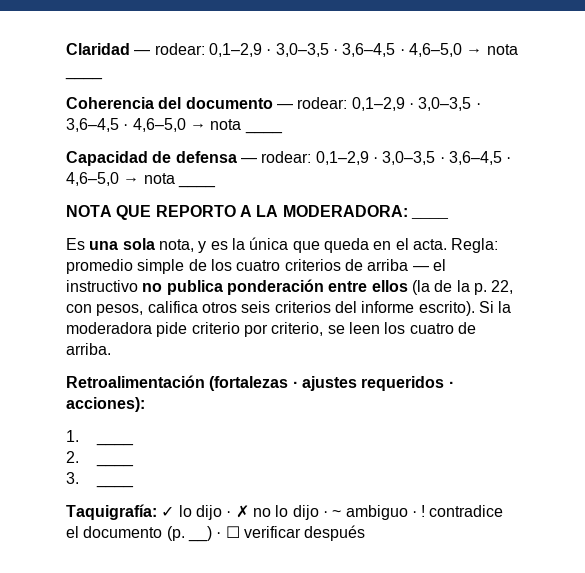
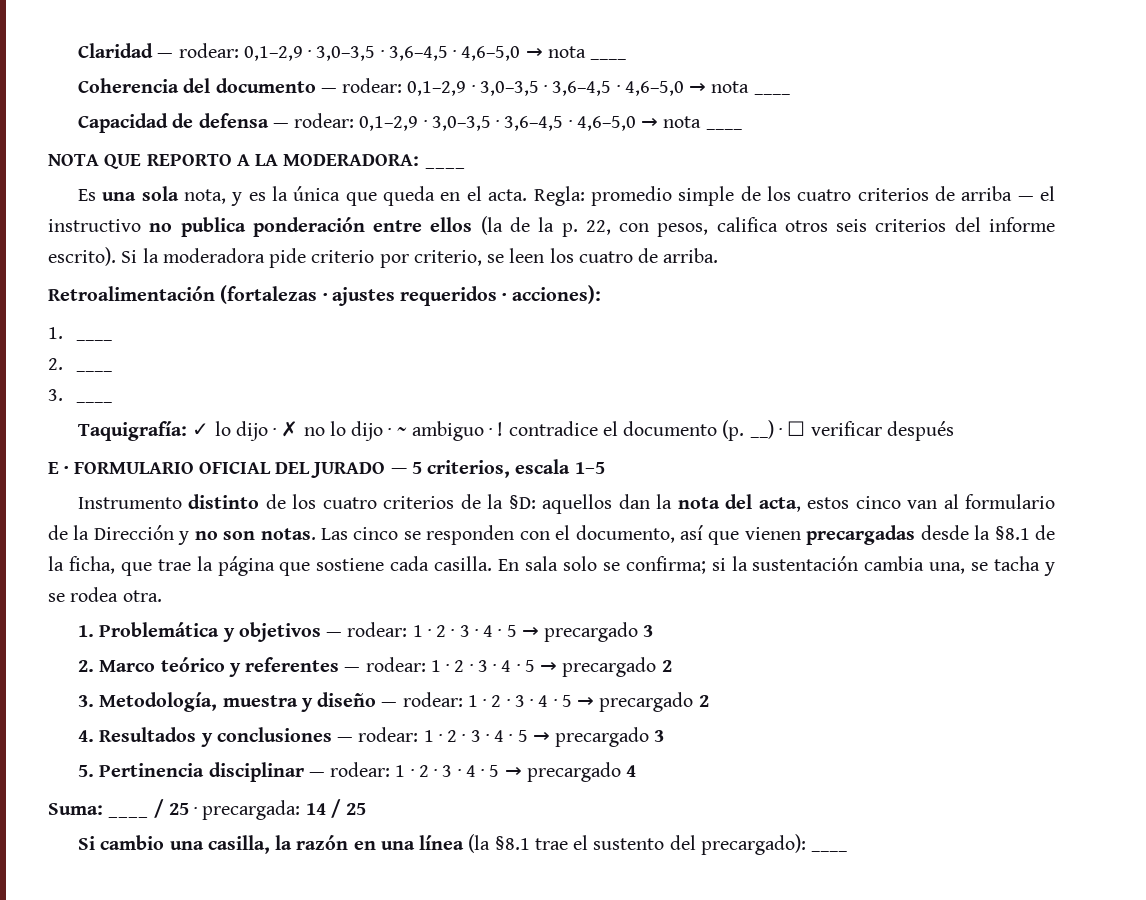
+ E · FORMULARIO OFICIAL DEL JURADO — 5 criterios, escala 1–5
+ Instrumento distinto de los cuatro criterios de la §D: aquellos dan la nota del acta, estos cinco van al formulario de la Dirección y no son notas. Las cinco se responden con el documento, así que vienen precargadas desde la §8.1 de la ficha, que trae la página que sostiene cada casilla. En sala solo se confirma; si la sustentación cambia una, se tacha y se rodea otra.
+ 1. Problemática y objetivos — rodear: 1 · 2 · 3 · 4 · 5 → precargado 3
+ 2. Marco teórico y referentes — rodear: 1 · 2 · 3 · 4 · 5 → precargado 2
+ 3. Metodología, muestra y diseño — rodear: 1 · 2 · 3 · 4 · 5 → precargado 2
+ 4. Resultados y conclusiones — rodear: 1 · 2 · 3 · 4 · 5 → precargado 3
+ 5. Pertinencia disciplinar — rodear: 1 · 2 · 3 · 4 · 5 → precargado 4
+ Suma: ____ / 25 · precargada: 14 / 25
+ Si cambio una casilla, la razón en una línea (la §8.1 trae el sustento del precargado): ____

